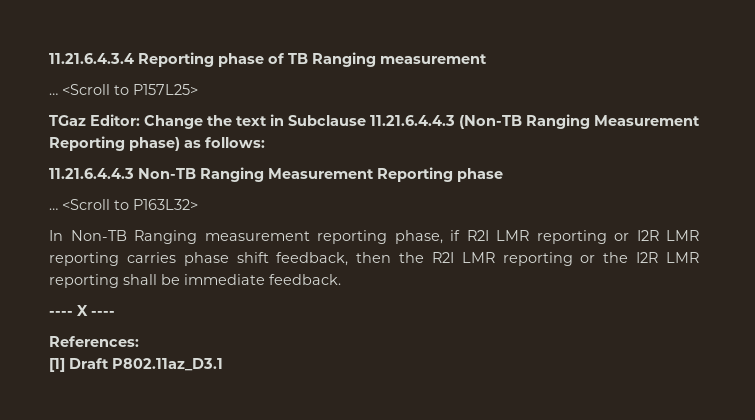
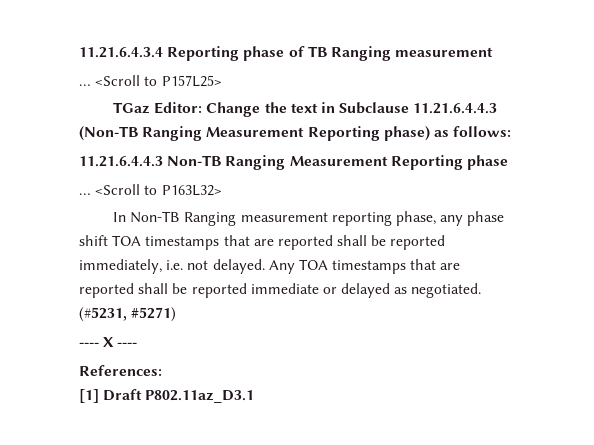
- In Non-TB Ranging measurement reporting phase, if R2I LMR reporting or I2R LMR reporting carries phase shift feedback, then the R2I LMR reporting or the I2R LMR reporting shall be immediate feedback.
+ In Non-TB Ranging measurement reporting phase, any phase shift TOA timestamps that are reported shall be reported immediately, i.e. not delayed. Any TOA timestamps that are reported shall be reported immediate or delayed as negotiated. (#5231, #5271)

